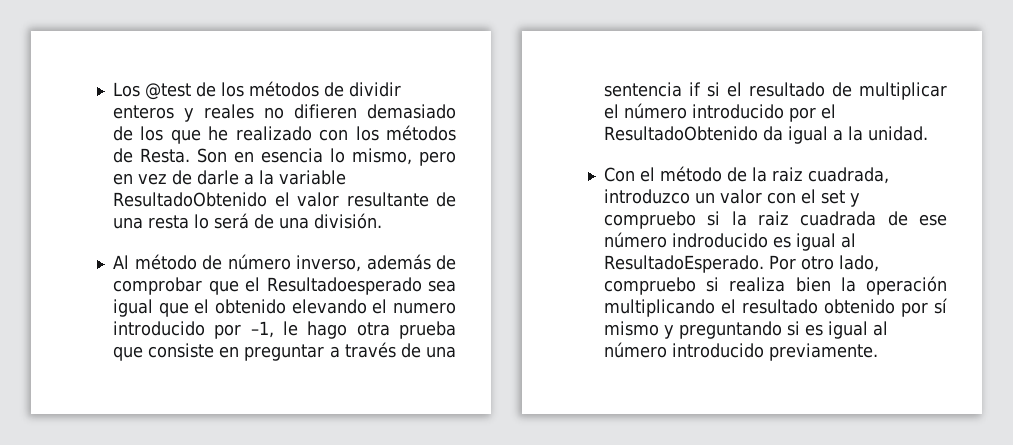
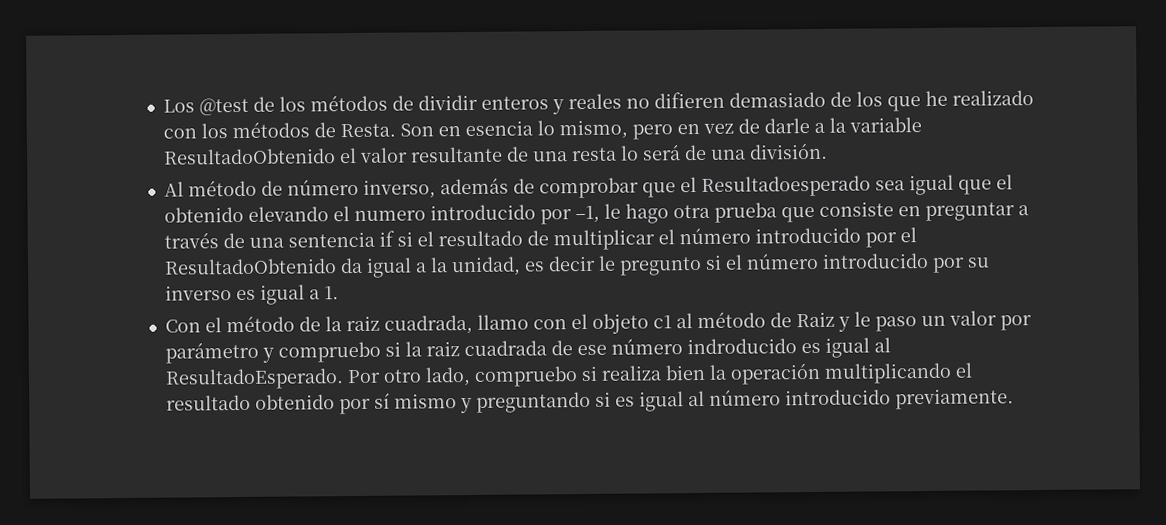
- Al método de número inverso, además de comprobar que el Resultadoesperado sea igual que el obtenido elevando el numero introducido por –1, le hago otra prueba que consiste en preguntar a través de una sentencia if si el resultado de multiplicar el número introducido por el ResultadoObtenido da igual a la unidad.
+ Al método de número inverso, además de comprobar que el Resultadoesperado sea igual que el obtenido elevando el numero introducido por –1, le hago otra prueba que consiste en preguntar a través de una sentencia if si el resultado de multiplicar el número introducido por el ResultadoObtenido da igual a la unidad, es decir le pregunto si el número introducido por su inverso es igual a 1.
- Con el método de la raiz cuadrada, introduzco un valor con el set y compruebo si la raiz cuadrada de ese número indroducido es igual al ResultadoEsperado.
+ Con el método de la raiz cuadrada, llamo con el objeto c1 al método de Raiz y le paso un valor por parámetro y compruebo si la raiz cuadrada de ese número indroducido es igual al ResultadoEsperado.

